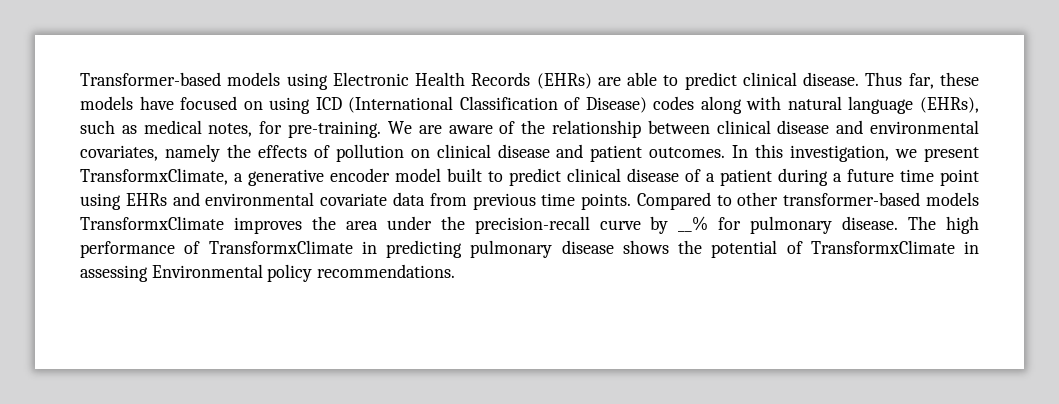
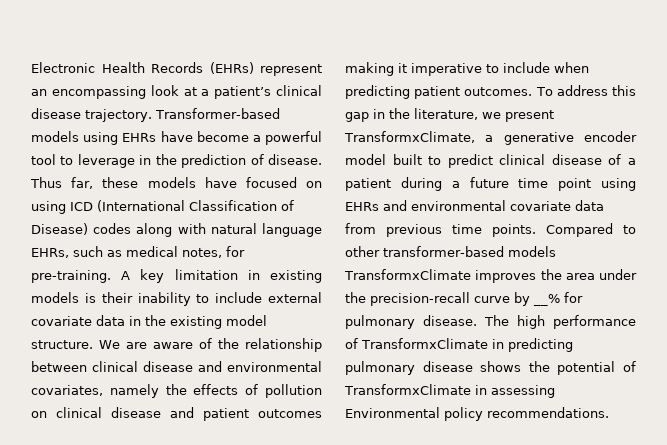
- Transformer-based models using Electronic Health Records (EHRs) are able to predict clinical disease.
+ Electronic Health Records (EHRs) represent an encompassing look at a patient’s clinical disease trajectory. Transformer-based models using EHRs have become a powerful tool to leverage in the prediction of disease.
- Thus far, these models have focused on using ICD (International Classification of Disease) codes along with natural language (EHRs), such as medical notes, for pre-training.
+ Thus far, these models have focused on using ICD (International Classification of Disease) codes along with natural language EHRs, such as medical notes, for pre-training.
+ A key limitation in existing models is their inability to include external covariate data in the existing model structure.
- We are aware of the relationship between clinical disease and environmental covariates, namely the effects of pollution on clinical disease and patient outcomes. In this investigation, we present TransformxClimate, a generative encoder model built to predict clinical disease of a patient during a future time point using EHRs and environmental covariate data from previous time points.
+ We are aware of the relationship between clinical disease and environmental covariates, namely the effects of pollution on clinical disease and patient outcomes making it imperative to include when predicting patient outcomes. To address this gap in the literature, we present TransformxClimate, a generative encoder model built to predict clinical disease of a patient during a future time point using EHRs and environmental covariate data from previous time points.

